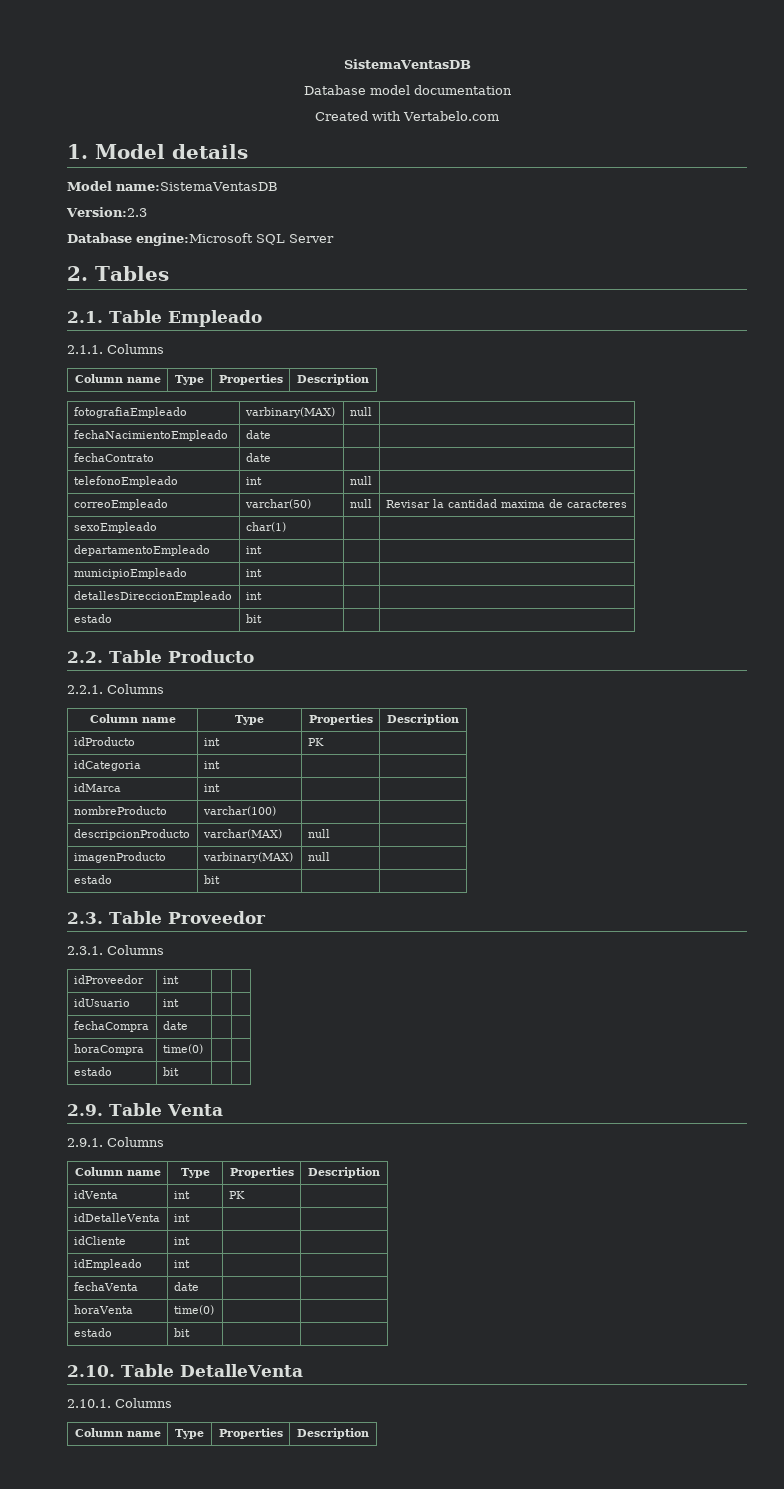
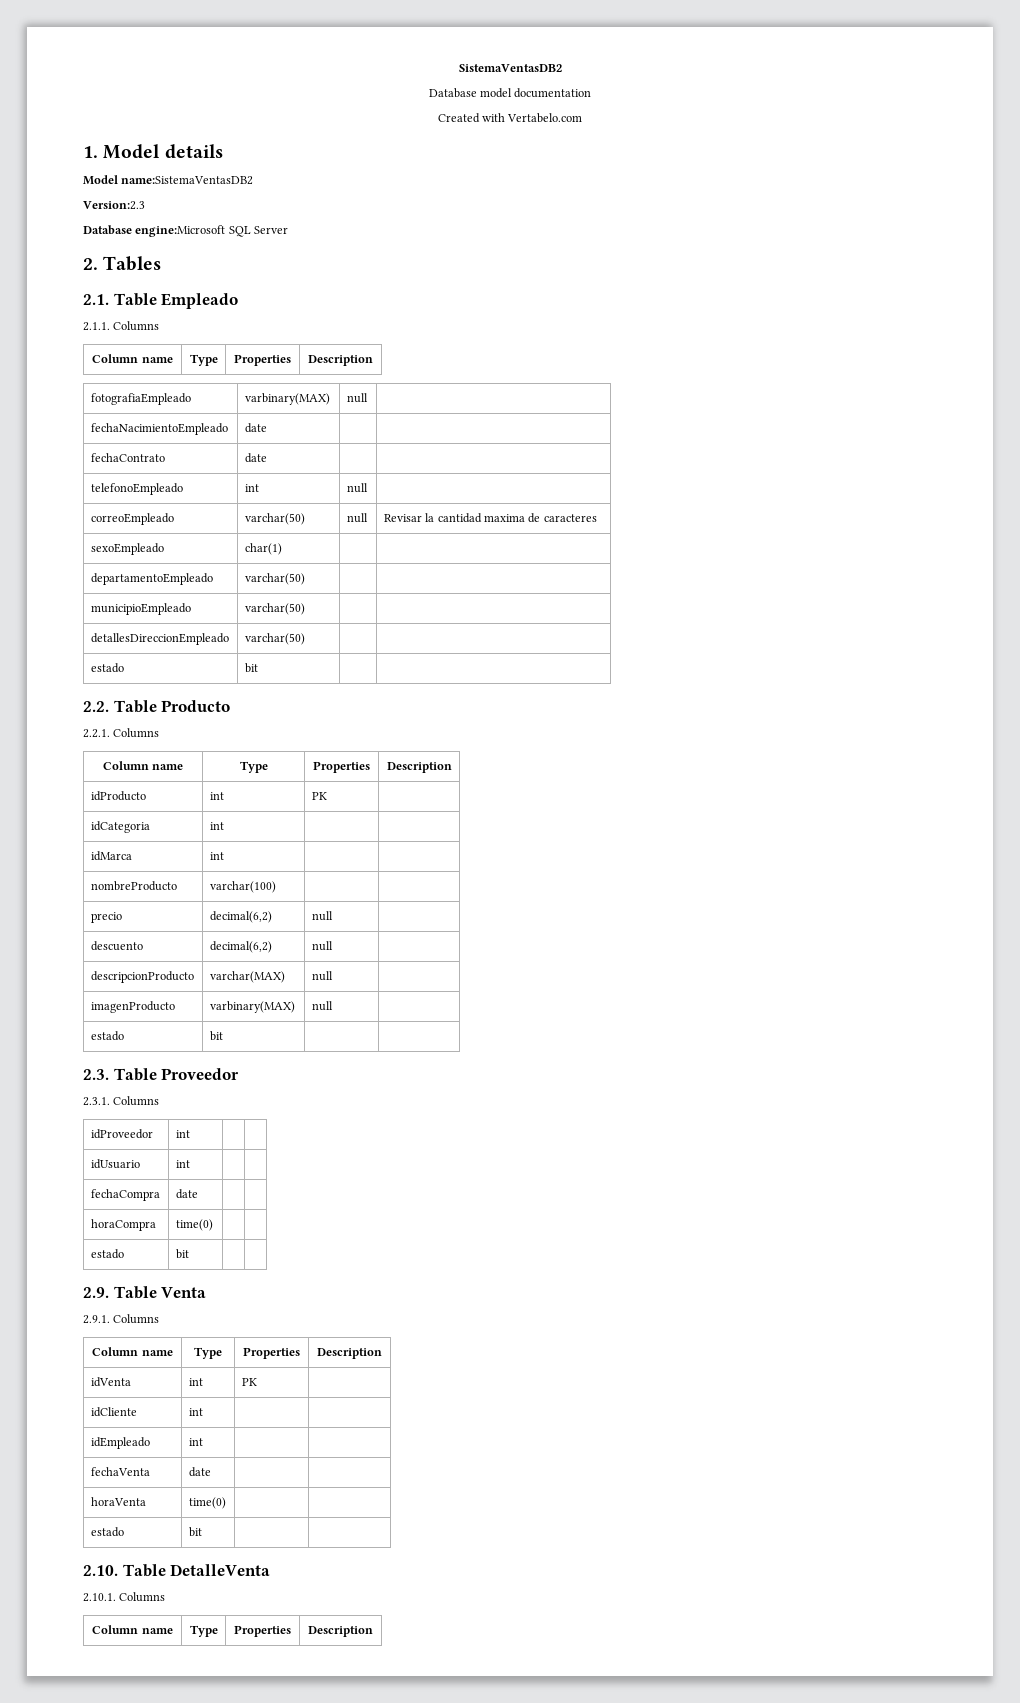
- SistemaVentasDB
+ SistemaVentasDB2
- Model name:SistemaVentasDB
+ Model name:SistemaVentasDB2
- departamentoEmpleado | int | |
+ departamentoEmpleado | varchar(50) | |
- municipioEmpleado | int | |
+ municipioEmpleado | varchar(50) | |
- detallesDireccionEmpleado | int | |
+ detallesDireccionEmpleado | varchar(50) | |
+ precio | decimal(6,2) | null |
+ descuento | decimal(6,2) | null |
- idDetalleVenta | int | |

